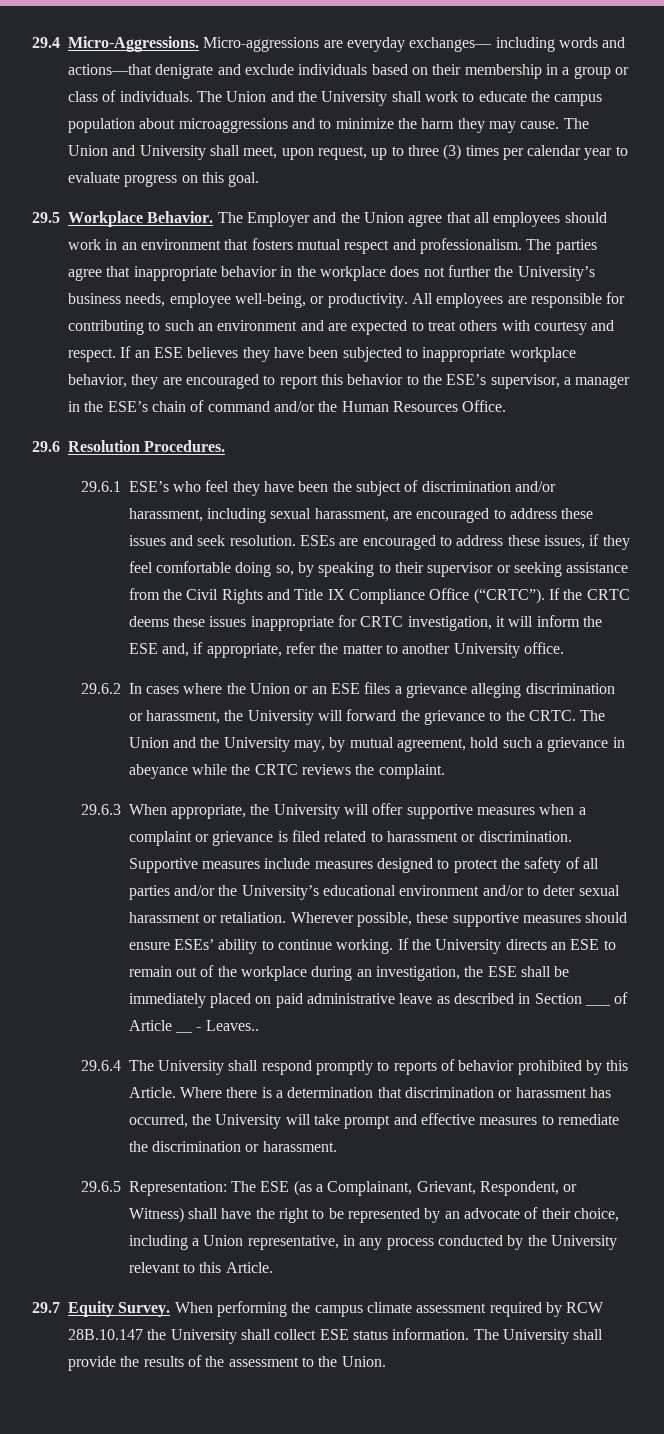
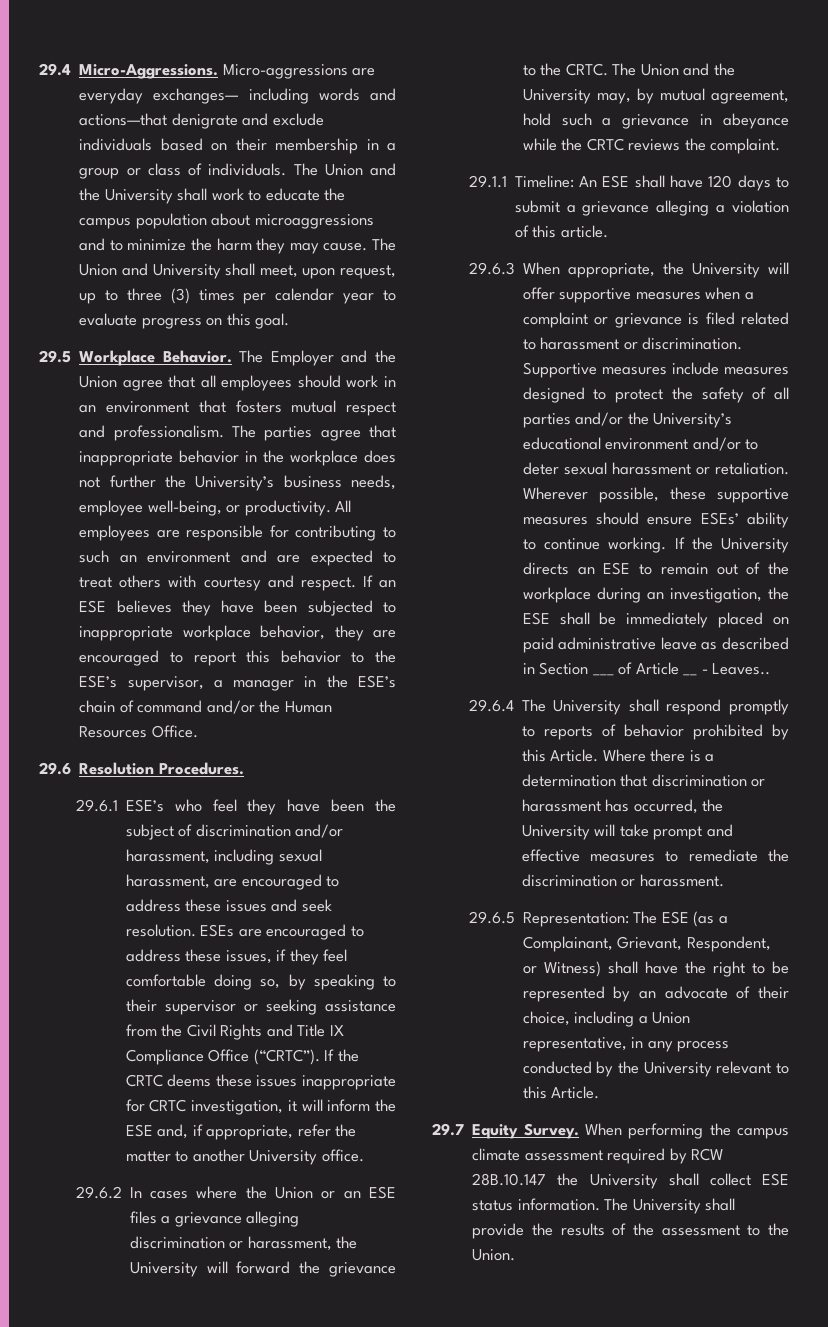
+ 29.1.1 Timeline: An ESE shall have 120 days to submit a grievance alleging a violation of this article.

